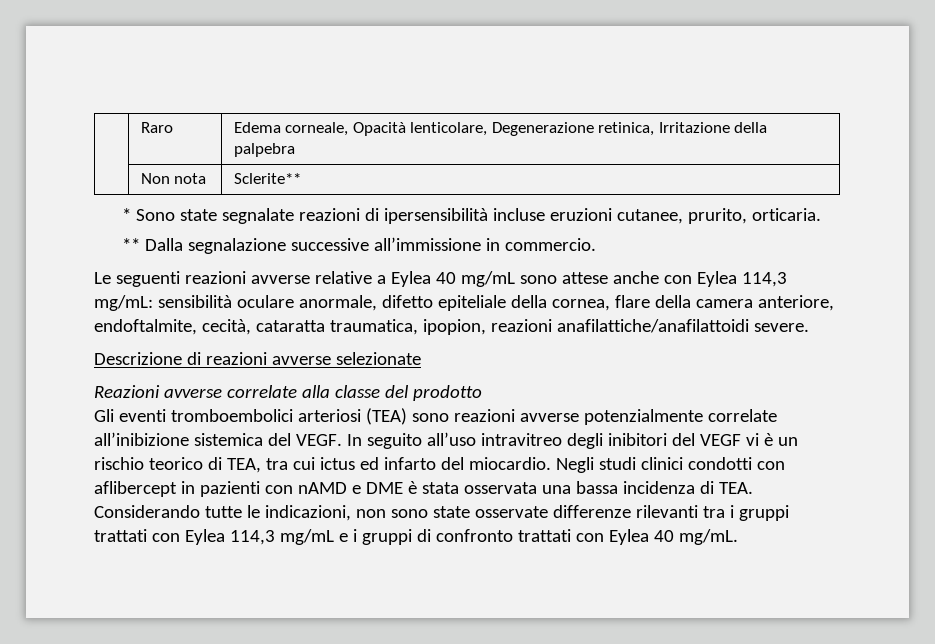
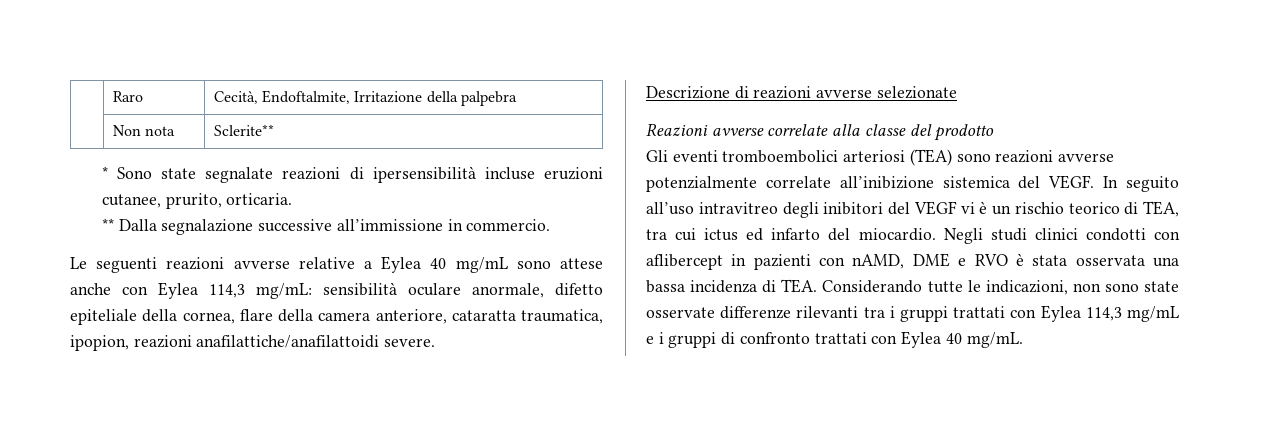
- | Raro | Edema corneale, Opacità lenticolare, Degenerazione retinica, Irritazione della palpebra
+ | Raro | Cecità, Endoftalmite, Irritazione della palpebra
- Le seguenti reazioni avverse relative a Eylea 40 mg/mL sono attese anche con Eylea 114,3 mg/mL: sensibilità oculare anormale, difetto epiteliale della cornea, flare della camera anteriore, endoftalmite, cecità, cataratta traumatica, ipopion, reazioni anafilattiche/anafilattoidi severe.
+ Le seguenti reazioni avverse relative a Eylea 40 mg/mL sono attese anche con Eylea 114,3 mg/mL: sensibilità oculare anormale, difetto epiteliale della cornea, flare della camera anteriore, cataratta traumatica, ipopion, reazioni anafilattiche/anafilattoidi severe.
- Negli studi clinici condotti con aflibercept in pazienti con nAMD e DME è stata osservata una bassa incidenza di TEA. Considerando tutte le indicazioni, non sono state osservate differenze rilevanti tra i gruppi trattati con Eylea 114,3 mg/mL e i gruppi di confronto trattati con Eylea 40 mg/mL.
+ Negli studi clinici condotti con aflibercept in pazienti con nAMD, DME e RVO è stata osservata una bassa incidenza di TEA. Considerando tutte le indicazioni, non sono state osservate differenze rilevanti tra i gruppi trattati con Eylea 114,3 mg/mL e i gruppi di confronto trattati con Eylea 40 mg/mL.

